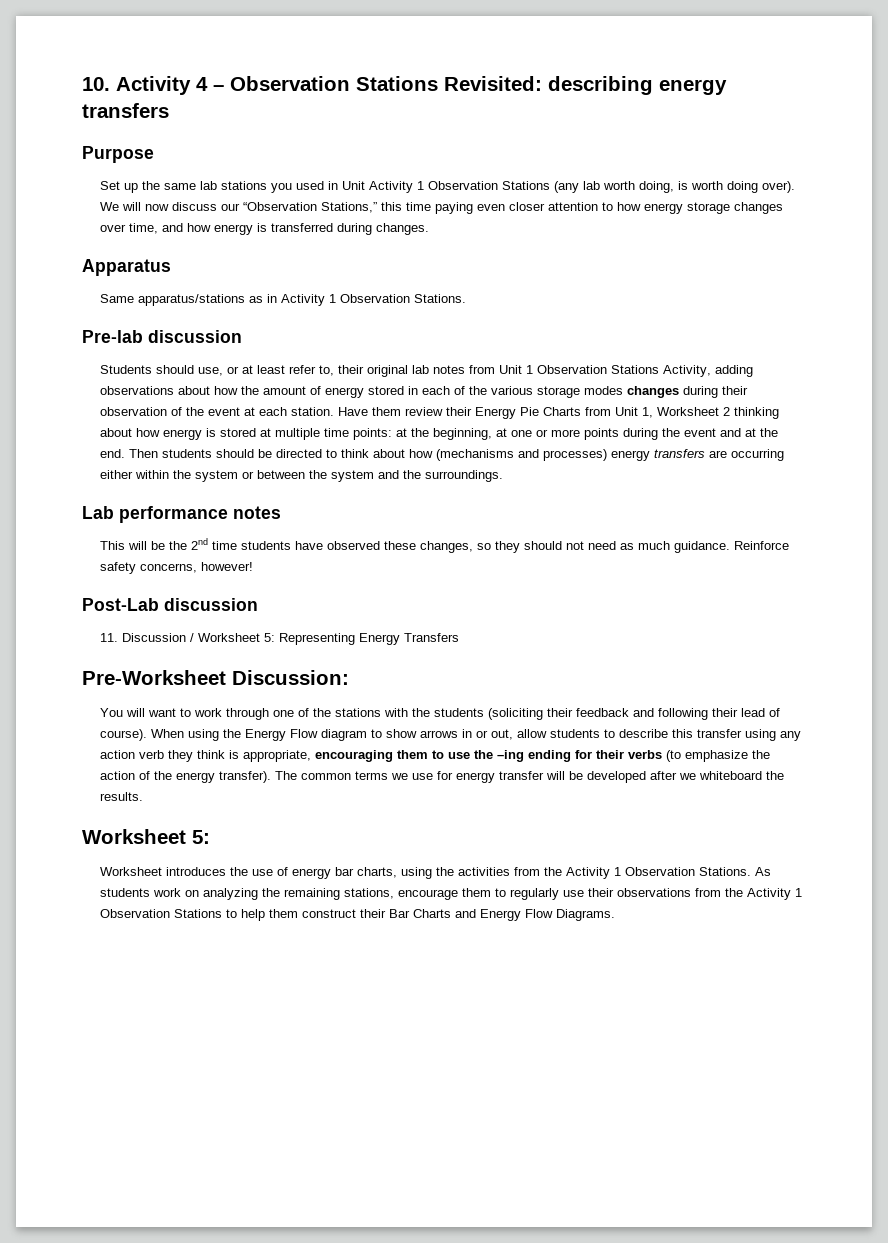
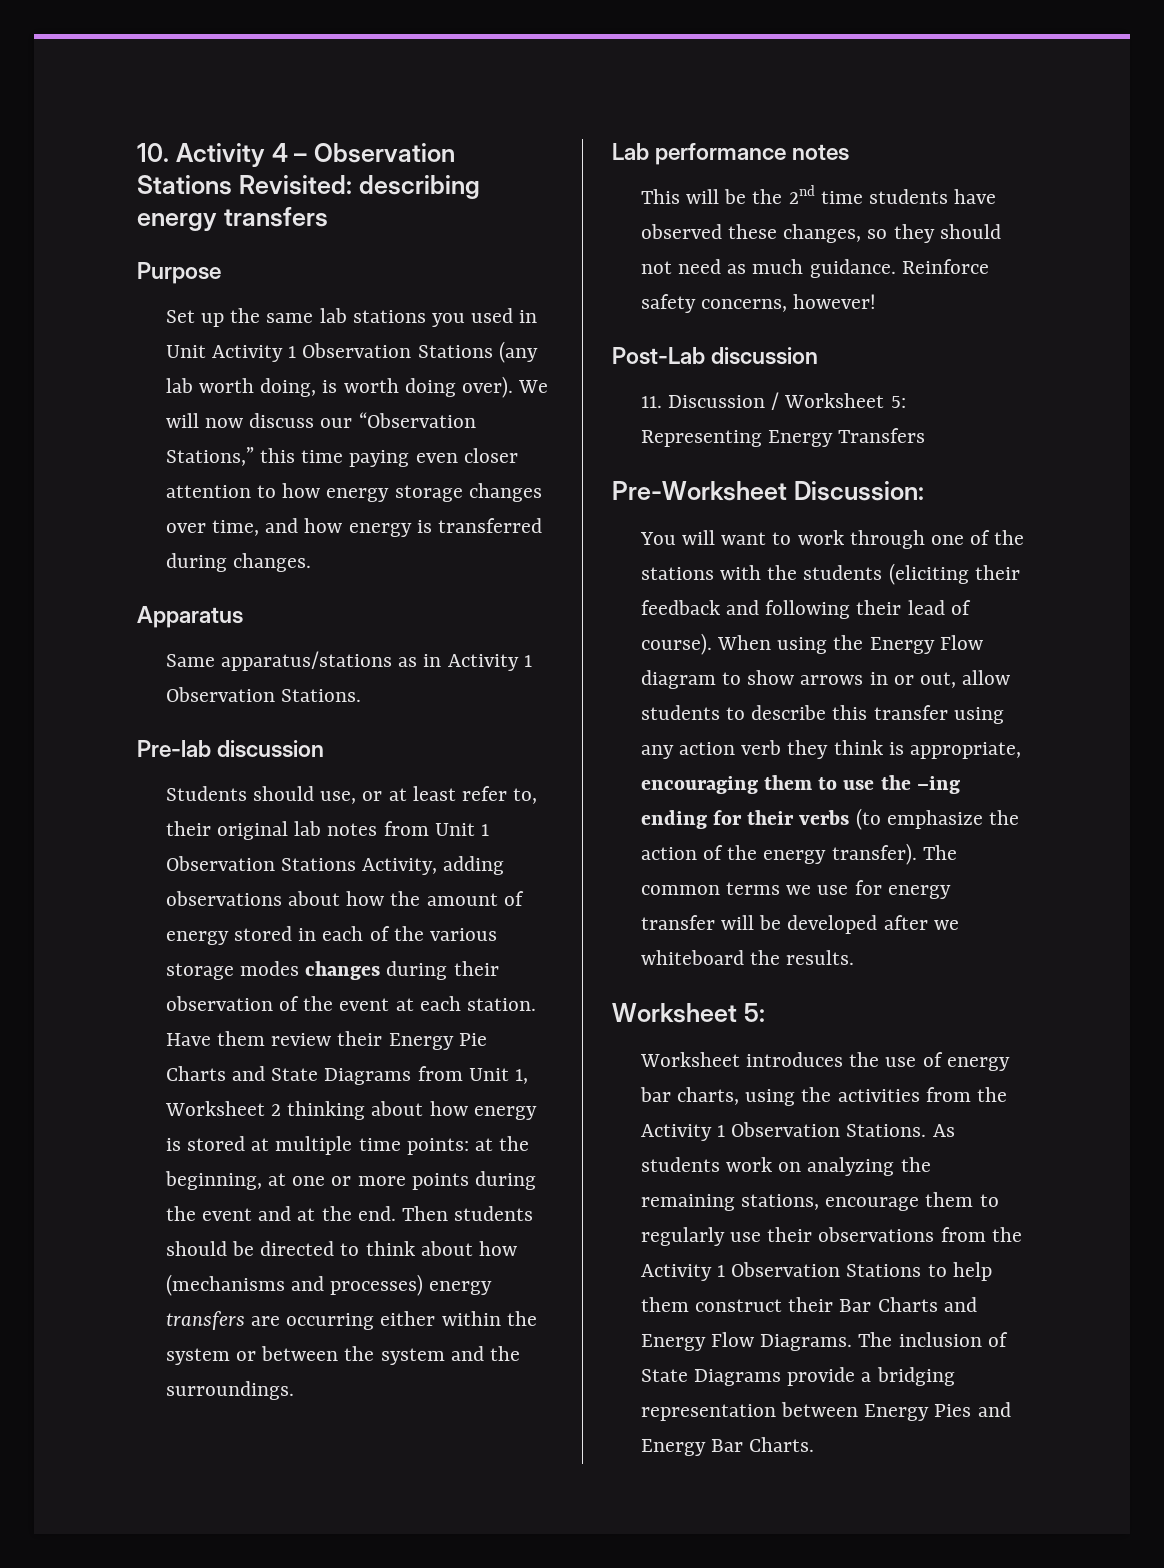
- Have them review their Energy Pie Charts from Unit 1, Worksheet 2 thinking about how energy is stored at multiple time points: at the beginning, at one or more points during the event and at the end.
+ Have them review their Energy Pie Charts and State Diagrams from Unit 1, Worksheet 2 thinking about how energy is stored at multiple time points: at the beginning, at one or more points during the event and at the end.
- You will want to work through one of the stations with the students (soliciting their feedback and following their lead of course).
+ You will want to work through one of the stations with the students (eliciting their feedback and following their lead of course).
+ The inclusion of State Diagrams provide a bridging representation between Energy Pies and Energy Bar Charts.

